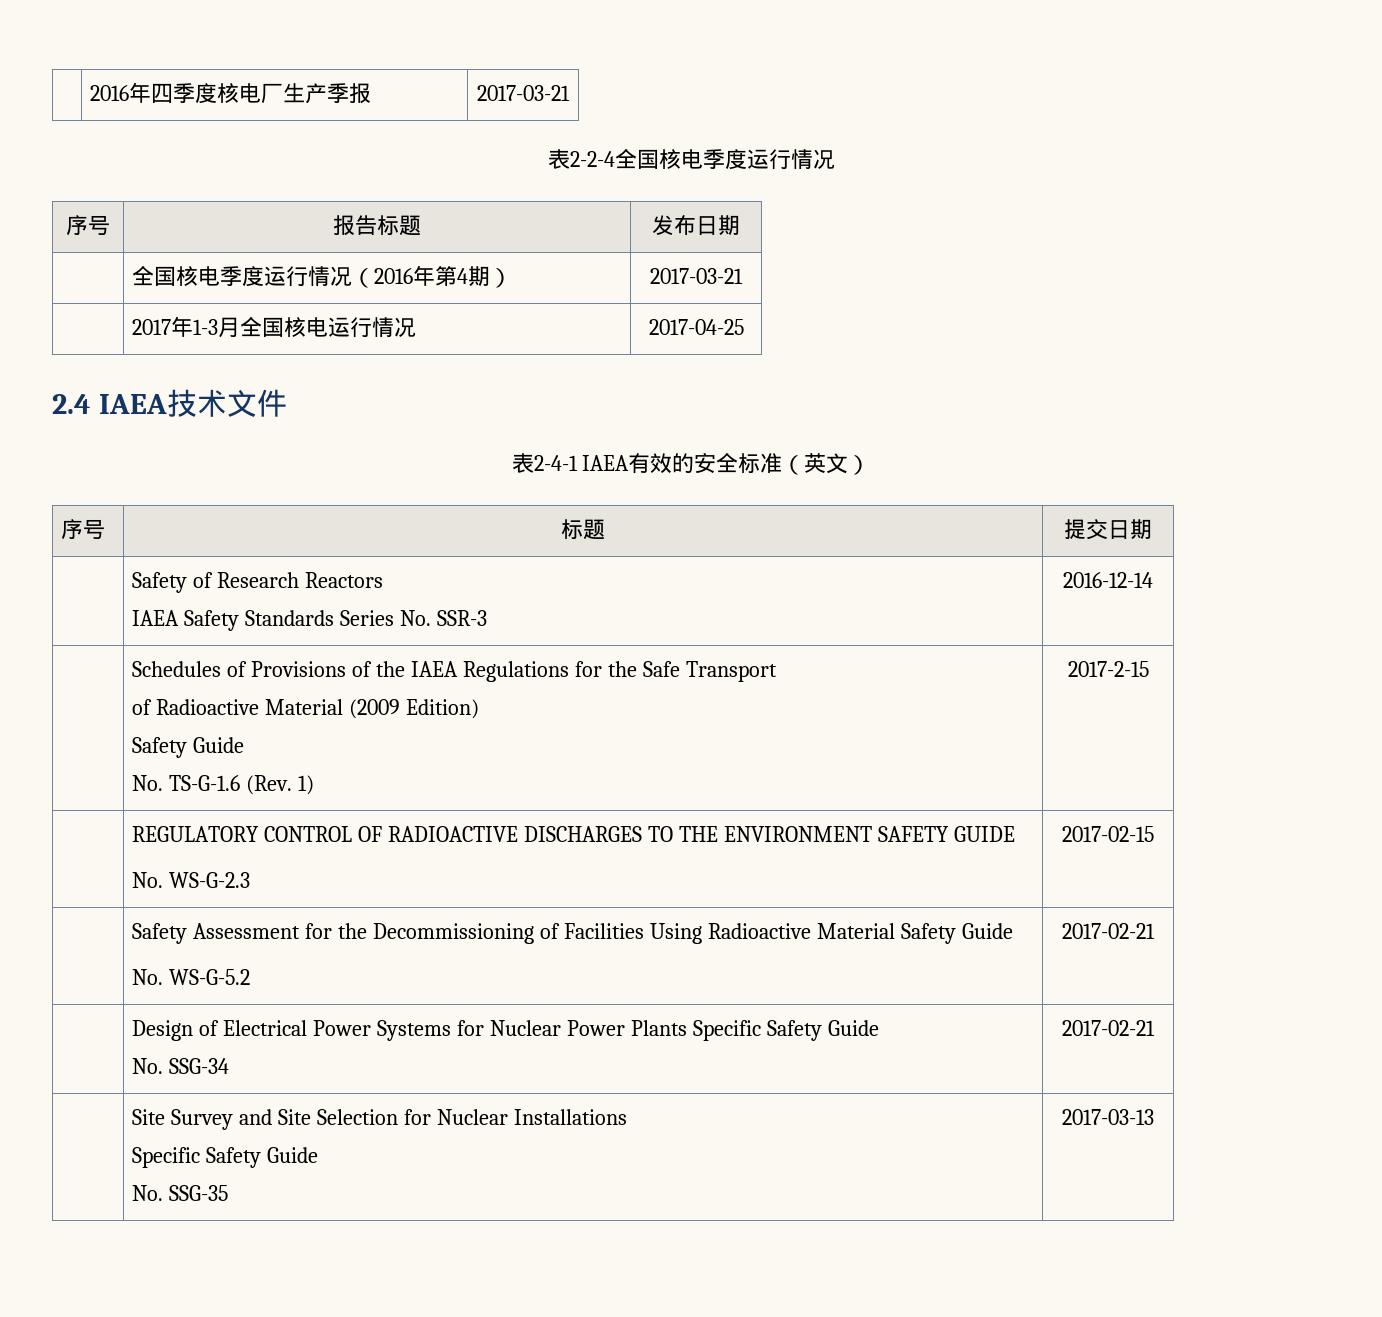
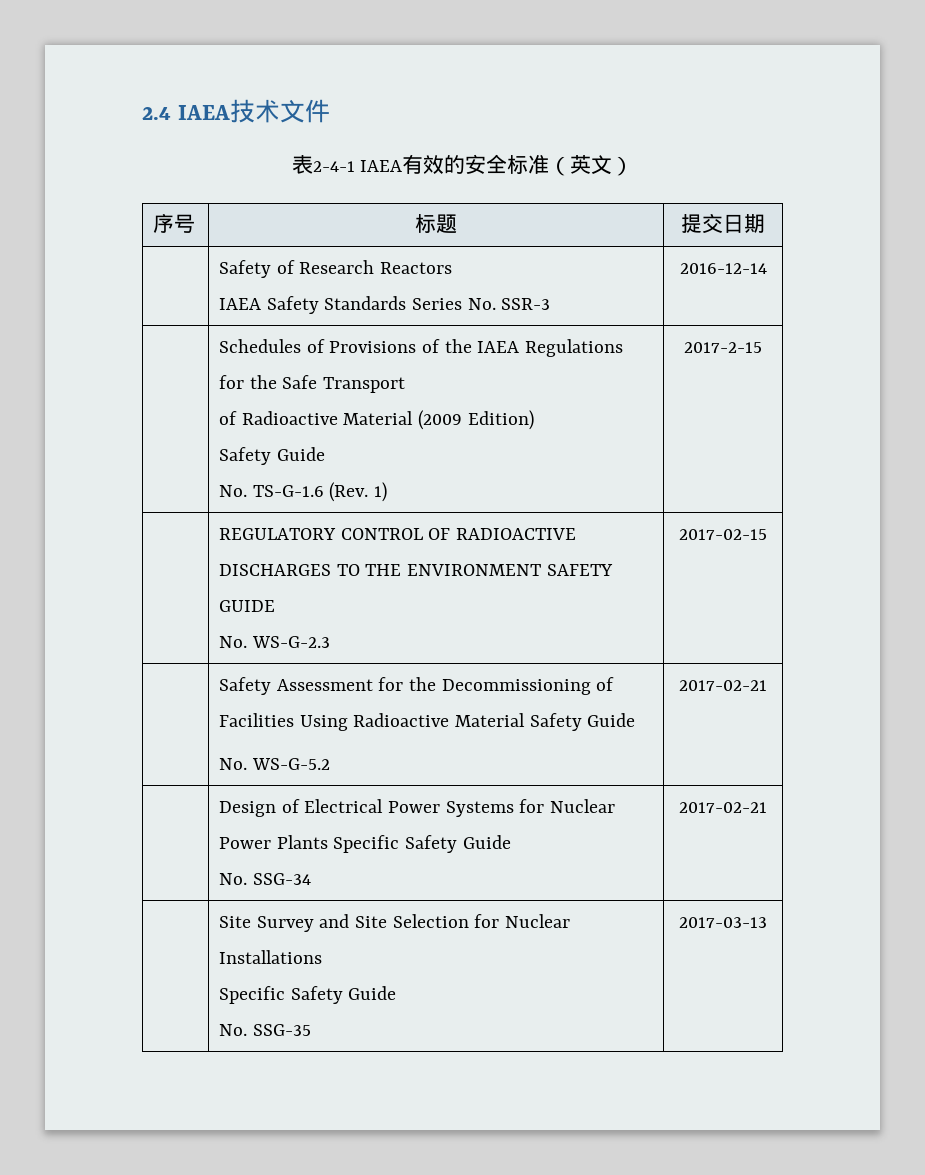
- | 2016年四季度核电厂生产季报 | 2017-03-21
- 表2-2-4全国核电季度运行情况
- 序号 | 报告标题 | 发布日期
- | 全国核电季度运行情况（2016年第4期） | 2017-03-21
- | 2017年1-3月全国核电运行情况 | 2017-04-25

